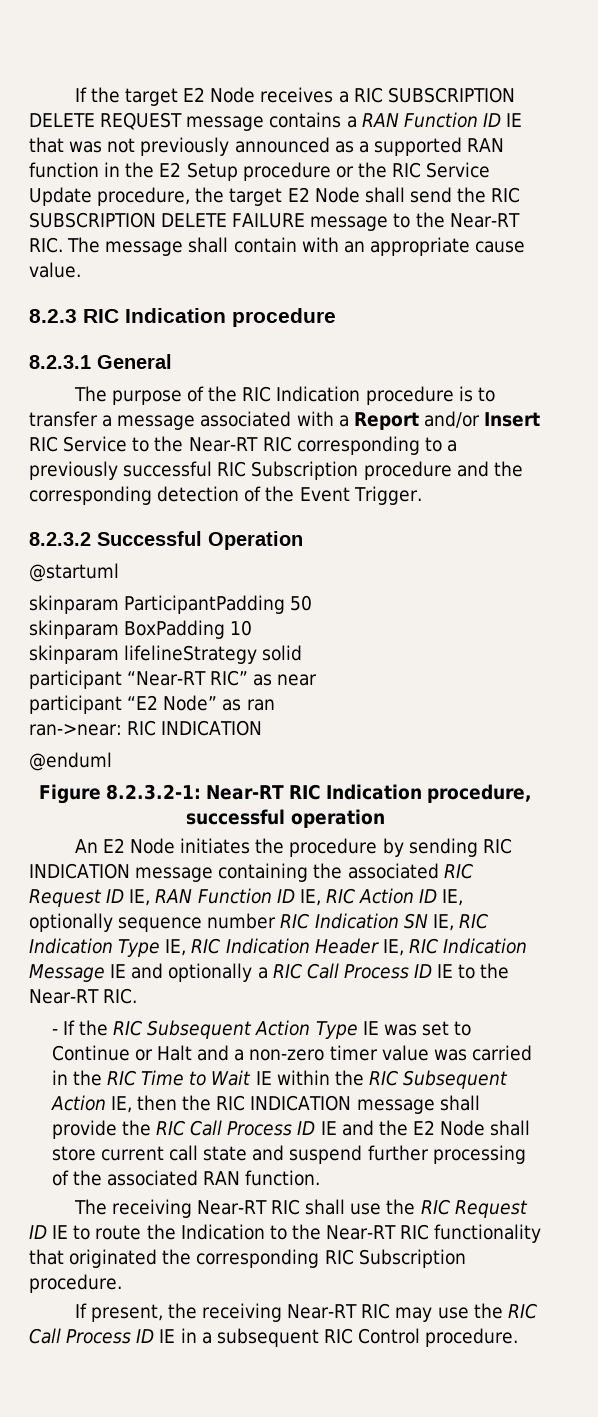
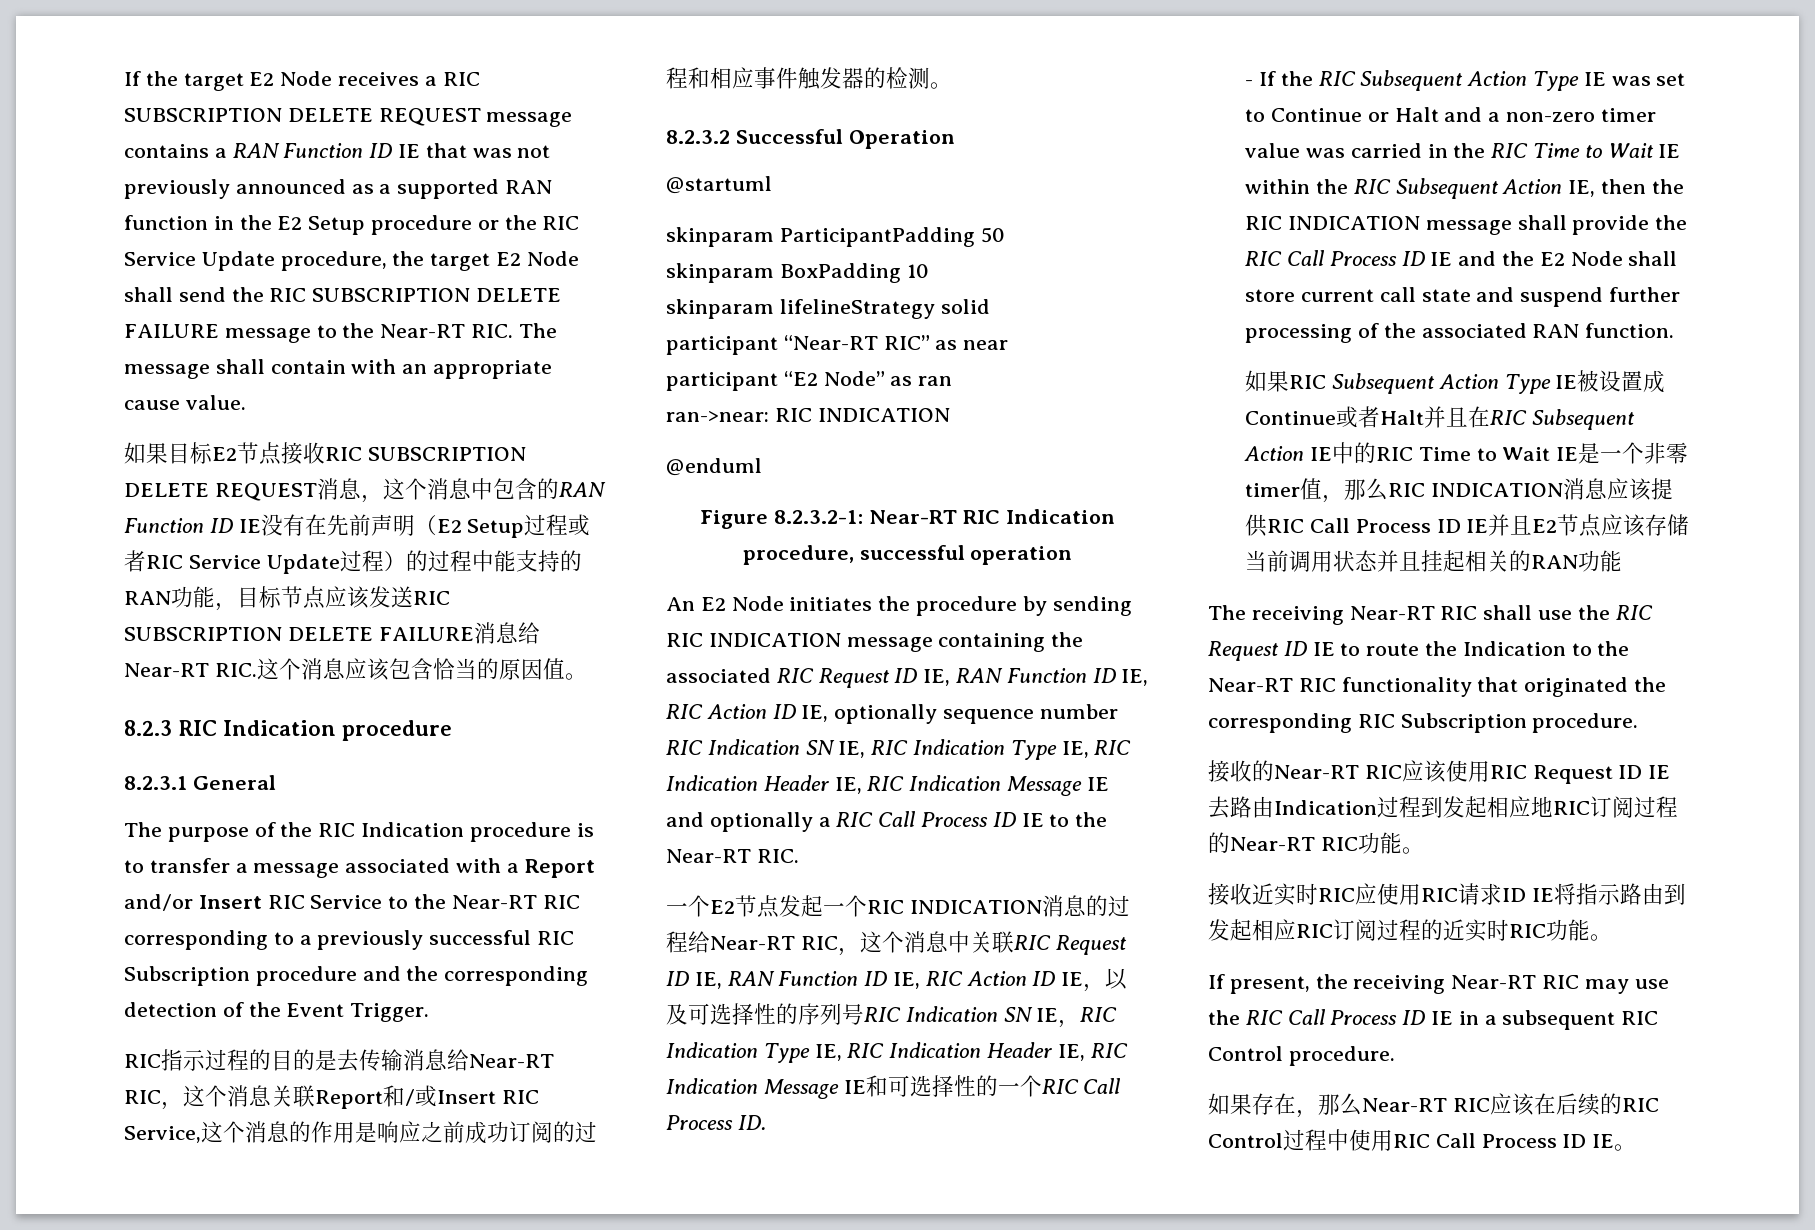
+ 如果目标E2节点接收RIC SUBSCRIPTION DELETE REQUEST消息，这个消息中包含的RAN Function ID IE没有在先前声明（E2 Setup过程或者RIC Service Update过程）的过程中能支持的RAN功能，目标节点应该发送RIC SUBSCRIPTION DELETE FAILURE消息给Near-RT RIC.这个消息应该包含恰当的原因值。
+ RIC指示过程的目的是去传输消息给Near-RT RIC，这个消息关联Report和/或Insert RIC Service,这个消息的作用是响应之前成功订阅的过程和相应事件触发器的检测。
+ 一个E2节点发起一个RIC INDICATION消息的过程给Near-RT RIC，这个消息中关联RIC Request ID IE, RAN Function ID IE, RIC Action ID IE，以及可选择性的序列号RIC Indication SN IE，RIC Indication Type IE, RIC Indication Header IE, RIC Indication Message IE和可选择性的一个RIC Call Process ID.
+ 如果RIC Subsequent Action Type IE被设置成Continue或者Halt并且在RIC Subsequent Action IE中的RIC Time to Wait IE是一个非零timer值，那么RIC INDICATION消息应该提供RIC Call Process ID IE并且E2节点应该存储当前调用状态并且挂起相关的RAN功能
+ 接收的Near-RT RIC应该使用RIC Request ID IE去路由Indication过程到发起相应地RIC订阅过程的Near-RT RIC功能。
+ 接收近实时RIC应使用RIC请求ID IE将指示路由到发起相应RIC订阅过程的近实时RIC功能。
+ 如果存在，那么Near-RT RIC应该在后续的RIC Control过程中使用RIC Call Process ID IE。

